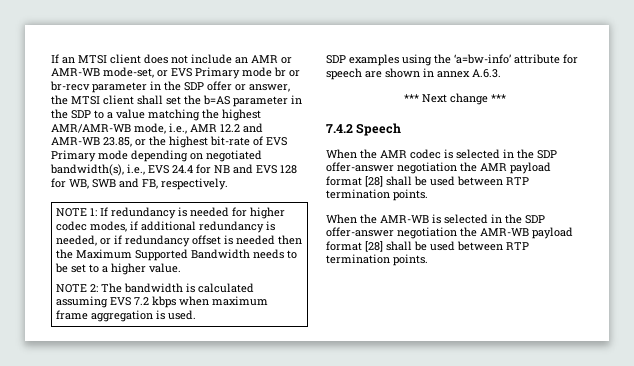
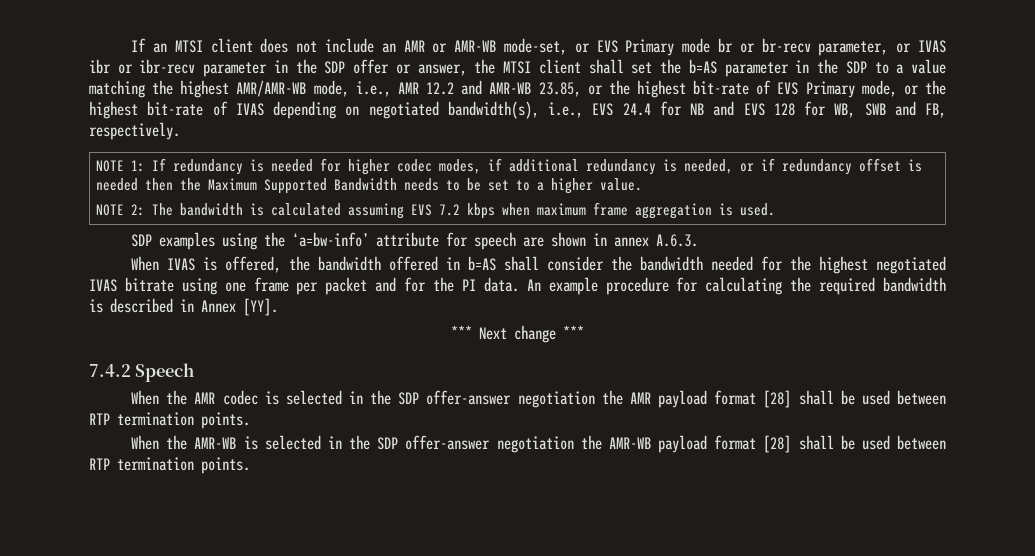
- If an MTSI client does not include an AMR or AMR-WB mode-set, or EVS Primary mode br or br-recv parameter in the SDP offer or answer, the MTSI client shall set the b=AS parameter in the SDP to a value matching the highest AMR/AMR-WB mode, i.e., AMR 12.2 and AMR-WB 23.85, or the highest bit-rate of EVS Primary mode depending on negotiated bandwidth(s), i.e., EVS 24.4 for NB and EVS 128 for WB, SWB and FB, respectively.
+ If an MTSI client does not include an AMR or AMR-WB mode-set, or EVS Primary mode br or br-recv parameter, or IVAS ibr or ibr-recv parameter in the SDP offer or answer, the MTSI client shall set the b=AS parameter in the SDP to a value matching the highest AMR/AMR-WB mode, i.e., AMR 12.2 and AMR-WB 23.85, or the highest bit-rate of EVS Primary mode, or the highest bit-rate of IVAS depending on negotiated bandwidth(s), i.e., EVS 24.4 for NB and EVS 128 for WB, SWB and FB, respectively.
+ When IVAS is offered, the bandwidth offered in b=AS shall consider the bandwidth needed for the highest negotiated IVAS bitrate using one frame per packet and for the PI data. An example procedure for calculating the required bandwidth is described in Annex [YY].

